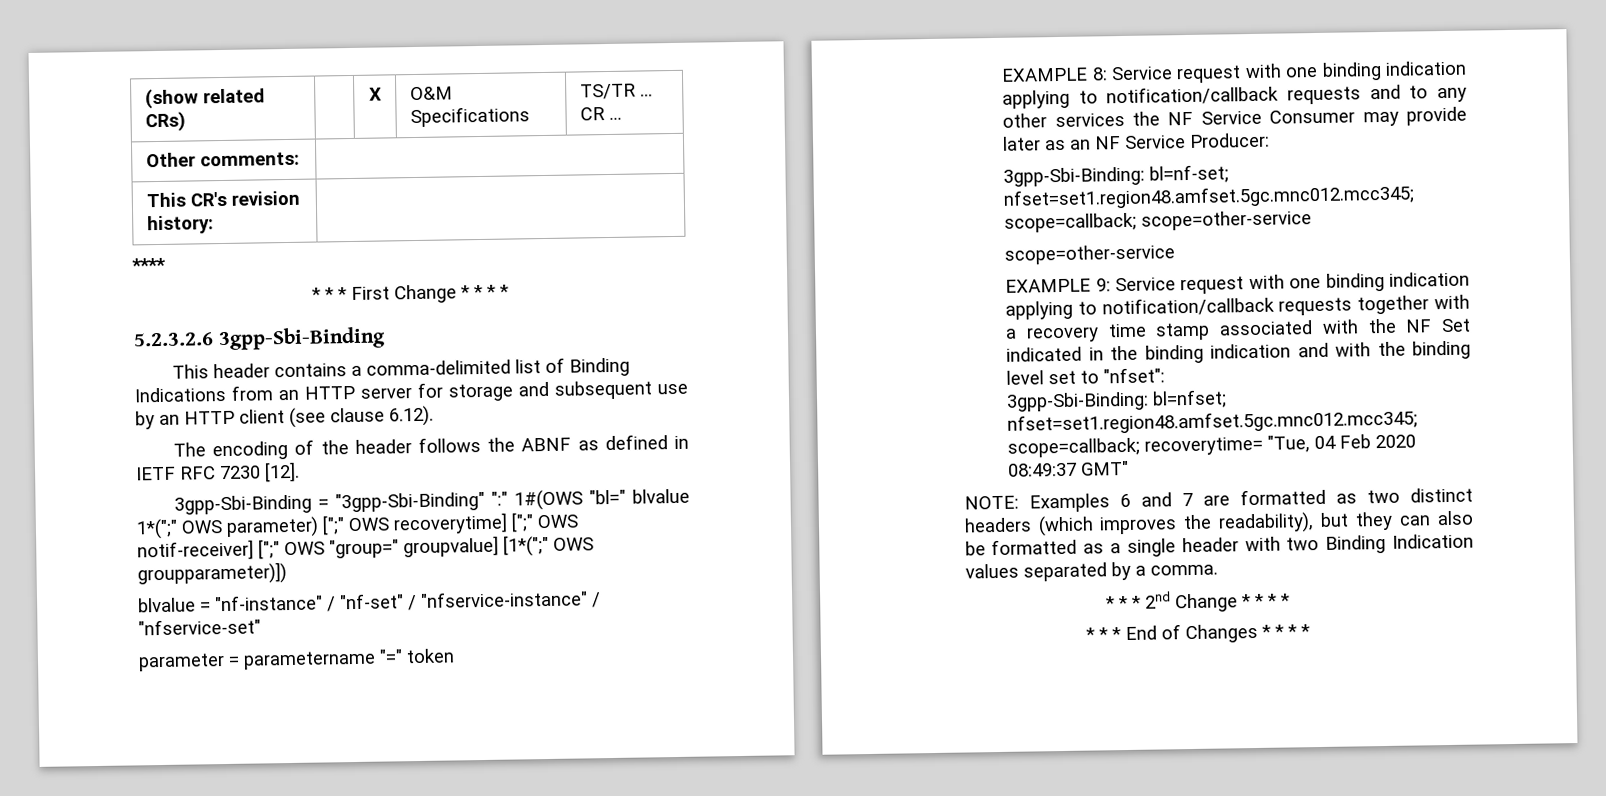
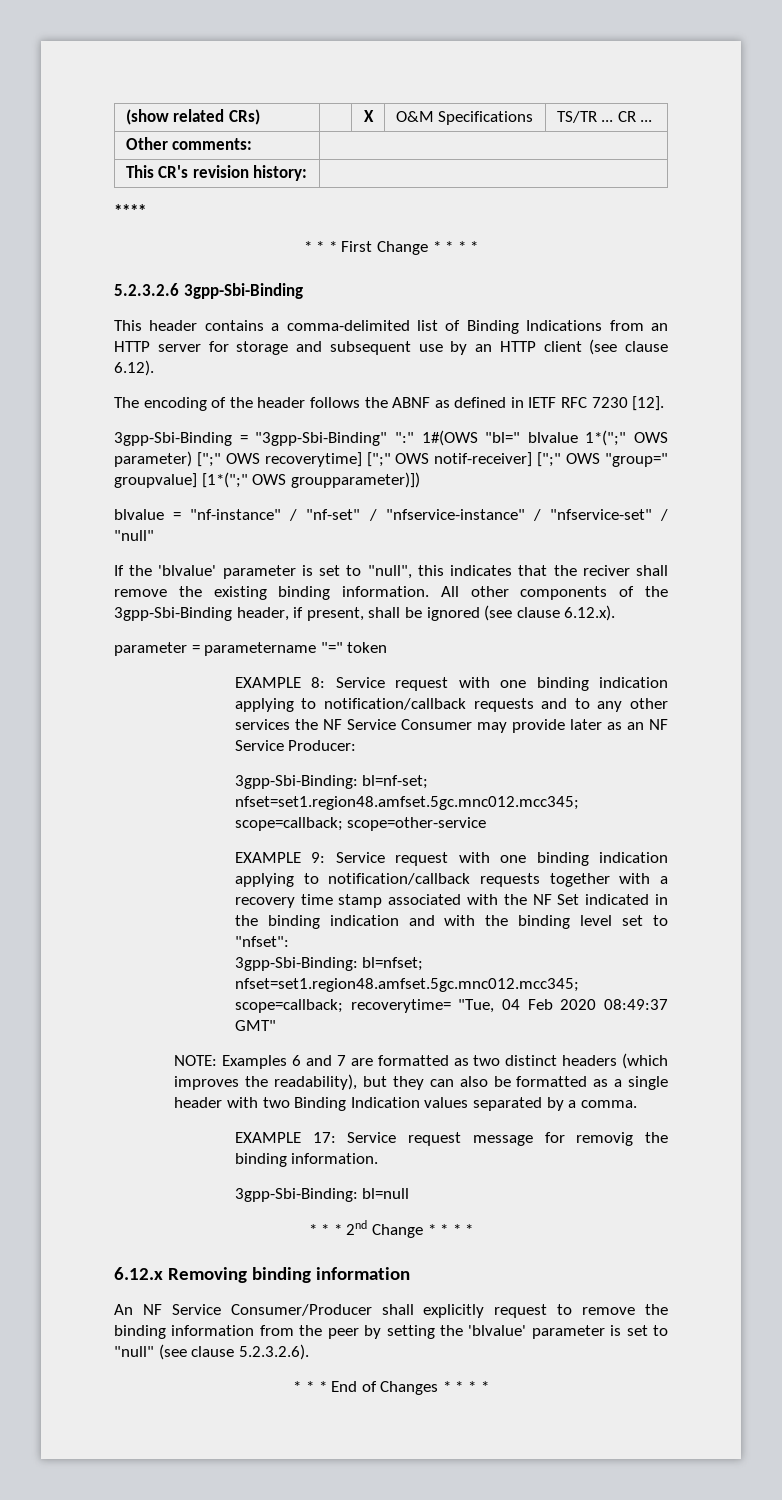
- blvalue = "nf-instance" / "nf-set" / "nfservice-instance" / "nfservice-set"
+ blvalue = "nf-instance" / "nf-set" / "nfservice-instance" / "nfservice-set" / "null"
+ If the 'blvalue' parameter is set to "null", this indicates that the reciver shall remove the existing binding information. All other components of the 3gpp-Sbi-Binding header, if present, shall be ignored (see clause 6.12.x).
  3gpp-Sbi-Binding: bl=nf-set; nfset=set1.region48.amfset.5gc.mnc012.mcc345; scope=callback; scope=other-service
- scope=other-service
+ EXAMPLE 17: Service request message for removig the binding information.
+ 3gpp-Sbi-Binding: bl=null
+ 6.12.x Removing binding information
+ An NF Service Consumer/Producer shall explicitly request to remove the binding information from the peer by setting the 'blvalue' parameter is set to "null" (see clause 5.2.3.2.6).

